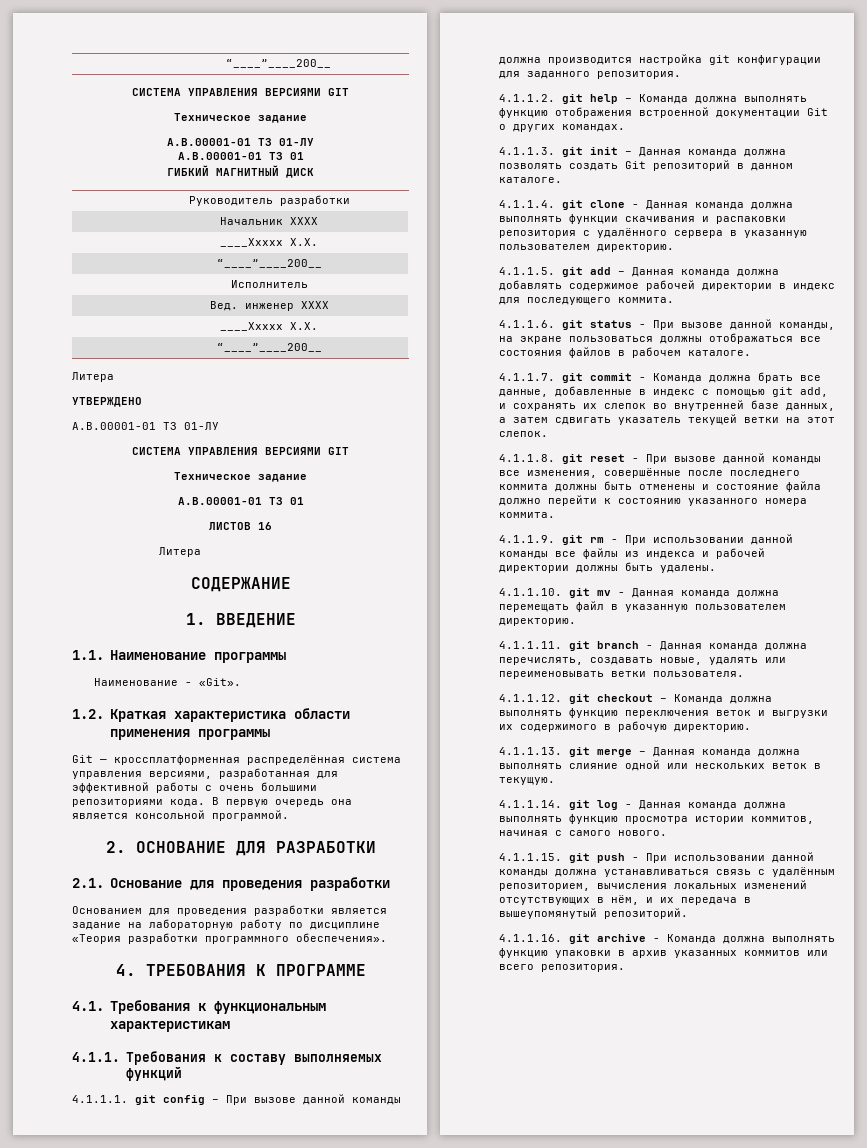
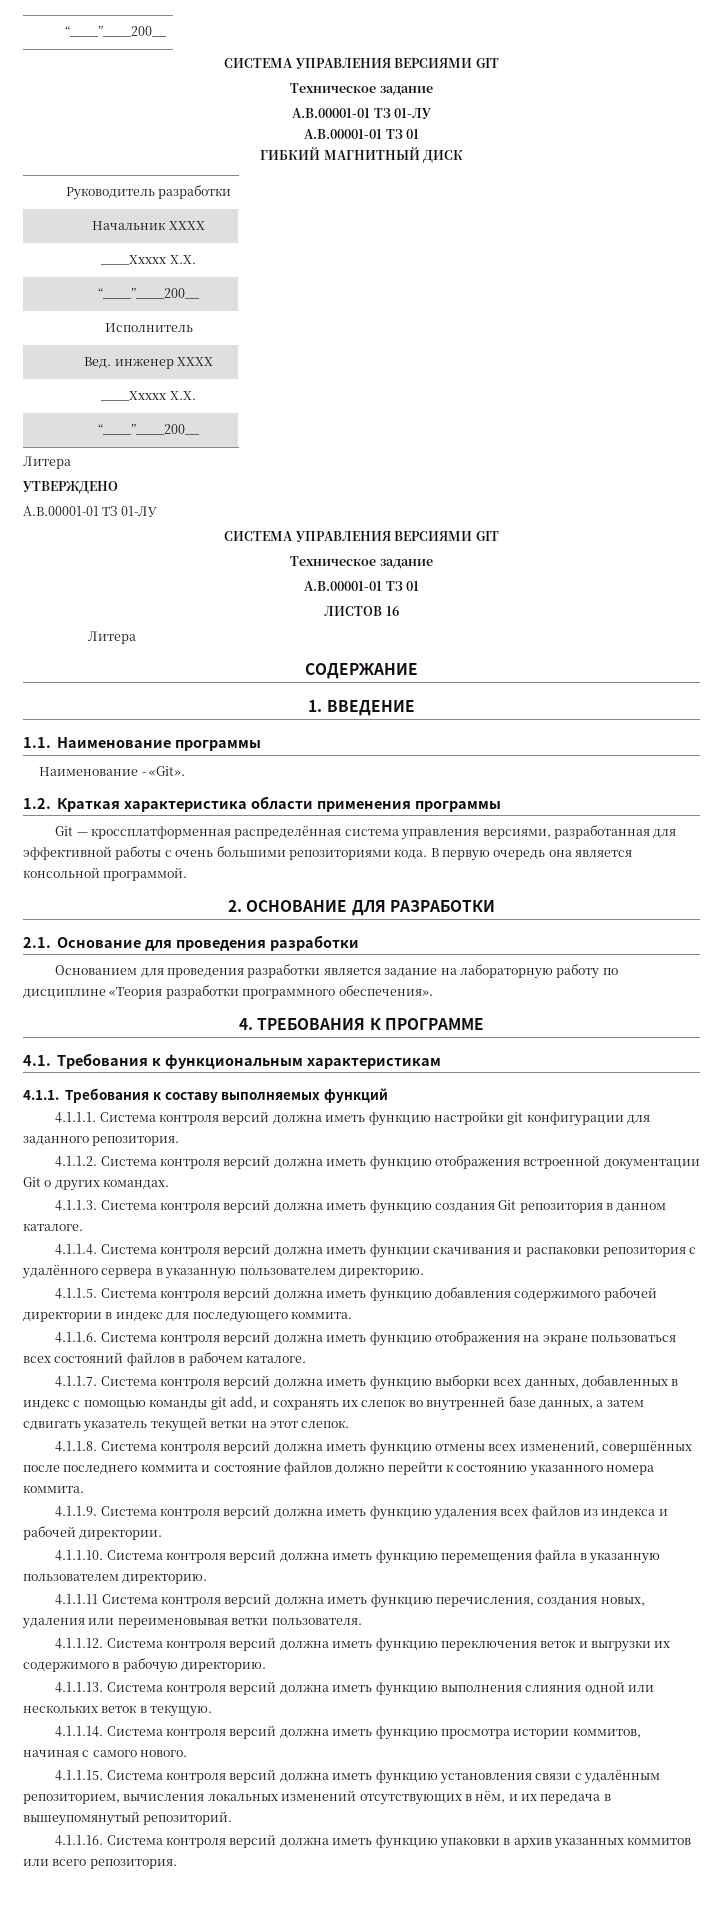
- 4.1.1.1. git config – При вызове данной команды должна производится настройка git конфигурации для заданного репозитория.
+ 4.1.1.1. Система контроля версий должна иметь функцию настройки git конфигурации для заданного репозитория.
- 4.1.1.2. git help – Команда должна выполнять функцию отображения встроенной документации Git о других командах.
+ 4.1.1.2. Система контроля версий должна иметь функцию отображения встроенной документации Git о других командах.
- 4.1.1.3. git init – Данная команда должна позволять создать Git репозиторий в данном каталоге.
- 4.1.1.4. git clone - Данная команда должна выполнять функции скачивания и распаковки репозитория с удалённого сервера в указанную пользователем директорию.
+ 4.1.1.3. Система контроля версий должна иметь функцию создания Git репозитория в данном каталоге.
+ 4.1.1.4. Система контроля версий должна иметь функции скачивания и распаковки репозитория с удалённого сервера в указанную пользователем директорию.
- 4.1.1.5. git add – Данная команда должна добавлять содержимое рабочей директории в индекс для последующего коммита.
+ 4.1.1.5. Система контроля версий должна иметь функцию добавления содержимого рабочей директории в индекс для последующего коммита.
- 4.1.1.6. git status - При вызове данной команды, на экране пользоваться должны отображаться все состояния файлов в рабочем каталоге.
+ 4.1.1.6. Система контроля версий должна иметь функцию отображения на экране пользоваться всех состояний файлов в рабочем каталоге.
- 4.1.1.7. git commit - Команда должна брать все данные, добавленные в индекс с помощью git add, и сохранять их слепок во внутренней базе данных, а затем сдвигать указатель текущей ветки на этот слепок.
+ 4.1.1.7. Система контроля версий должна иметь функцию выборки всех данных, добавленных в индекс с помощью команды git add, и сохранять их слепок во внутренней базе данных, а затем сдвигать указатель текущей ветки на этот слепок.
- 4.1.1.8. git reset - При вызове данной команды все изменения, совершённые после последнего коммита должны быть отменены и состояние файла должно перейти к состоянию указанного номера коммита.
+ 4.1.1.8. Система контроля версий должна иметь функцию отмены всех изменений, совершённых после последнего коммита и состояние файлов должно перейти к состоянию указанного номера коммита.
- 4.1.1.9. git rm - При использовании данной команды все файлы из индекса и рабочей директории должны быть удалены.
- 4.1.1.10. git mv - Данная команда должна перемещать файл в указанную пользователем директорию.
- 4.1.1.11. git branch - Данная команда должна перечислять, создавать новые, удалять или переименовывать ветки пользователя.
- 4.1.1.12. git checkout – Команда должна выполнять функцию переключения веток и выгрузки их содержимого в рабочую директорию.
+ 4.1.1.9. Система контроля версий должна иметь функцию удаления всех файлов из индекса и рабочей директории.
+ 4.1.1.10. Система контроля версий должна иметь функцию перемещения файла в указанную пользователем директорию.
+ 4.1.1.11 Система контроля версий должна иметь функцию перечисления, создания новых, удаления или переименовывая ветки пользователя.
+ 4.1.1.12. Система контроля версий должна иметь функцию переключения веток и выгрузки их содержимого в рабочую директорию.
- 4.1.1.13. git merge – Данная команда должна выполнять слияние одной или нескольких веток в текущую.
+ 4.1.1.13. Система контроля версий должна иметь функцию выполнения слияния одной или нескольких веток в текущую.
- 4.1.1.14. git log - Данная команда должна выполнять функцию просмотра истории коммитов, начиная с самого нового.
+ 4.1.1.14. Система контроля версий должна иметь функцию просмотра истории коммитов, начиная с самого нового.
- 4.1.1.15. git push - При использовании данной команды должна устанавливаться связь с удалённым репозиторием, вычисления локальных изменений отсутствующих в нём, и их передача в вышеупомянутый репозиторий.
+ 4.1.1.15. Система контроля версий должна иметь функцию установления связи с удалённым репозиторием, вычисления локальных изменений отсутствующих в нём, и их передача в вышеупомянутый репозиторий.
- 4.1.1.16. git archive - Команда должна выполнять функцию упаковки в архив указанных коммитов или всего репозитория.
+ 4.1.1.16. Система контроля версий должна иметь функцию упаковки в архив указанных коммитов или всего репозитория.

